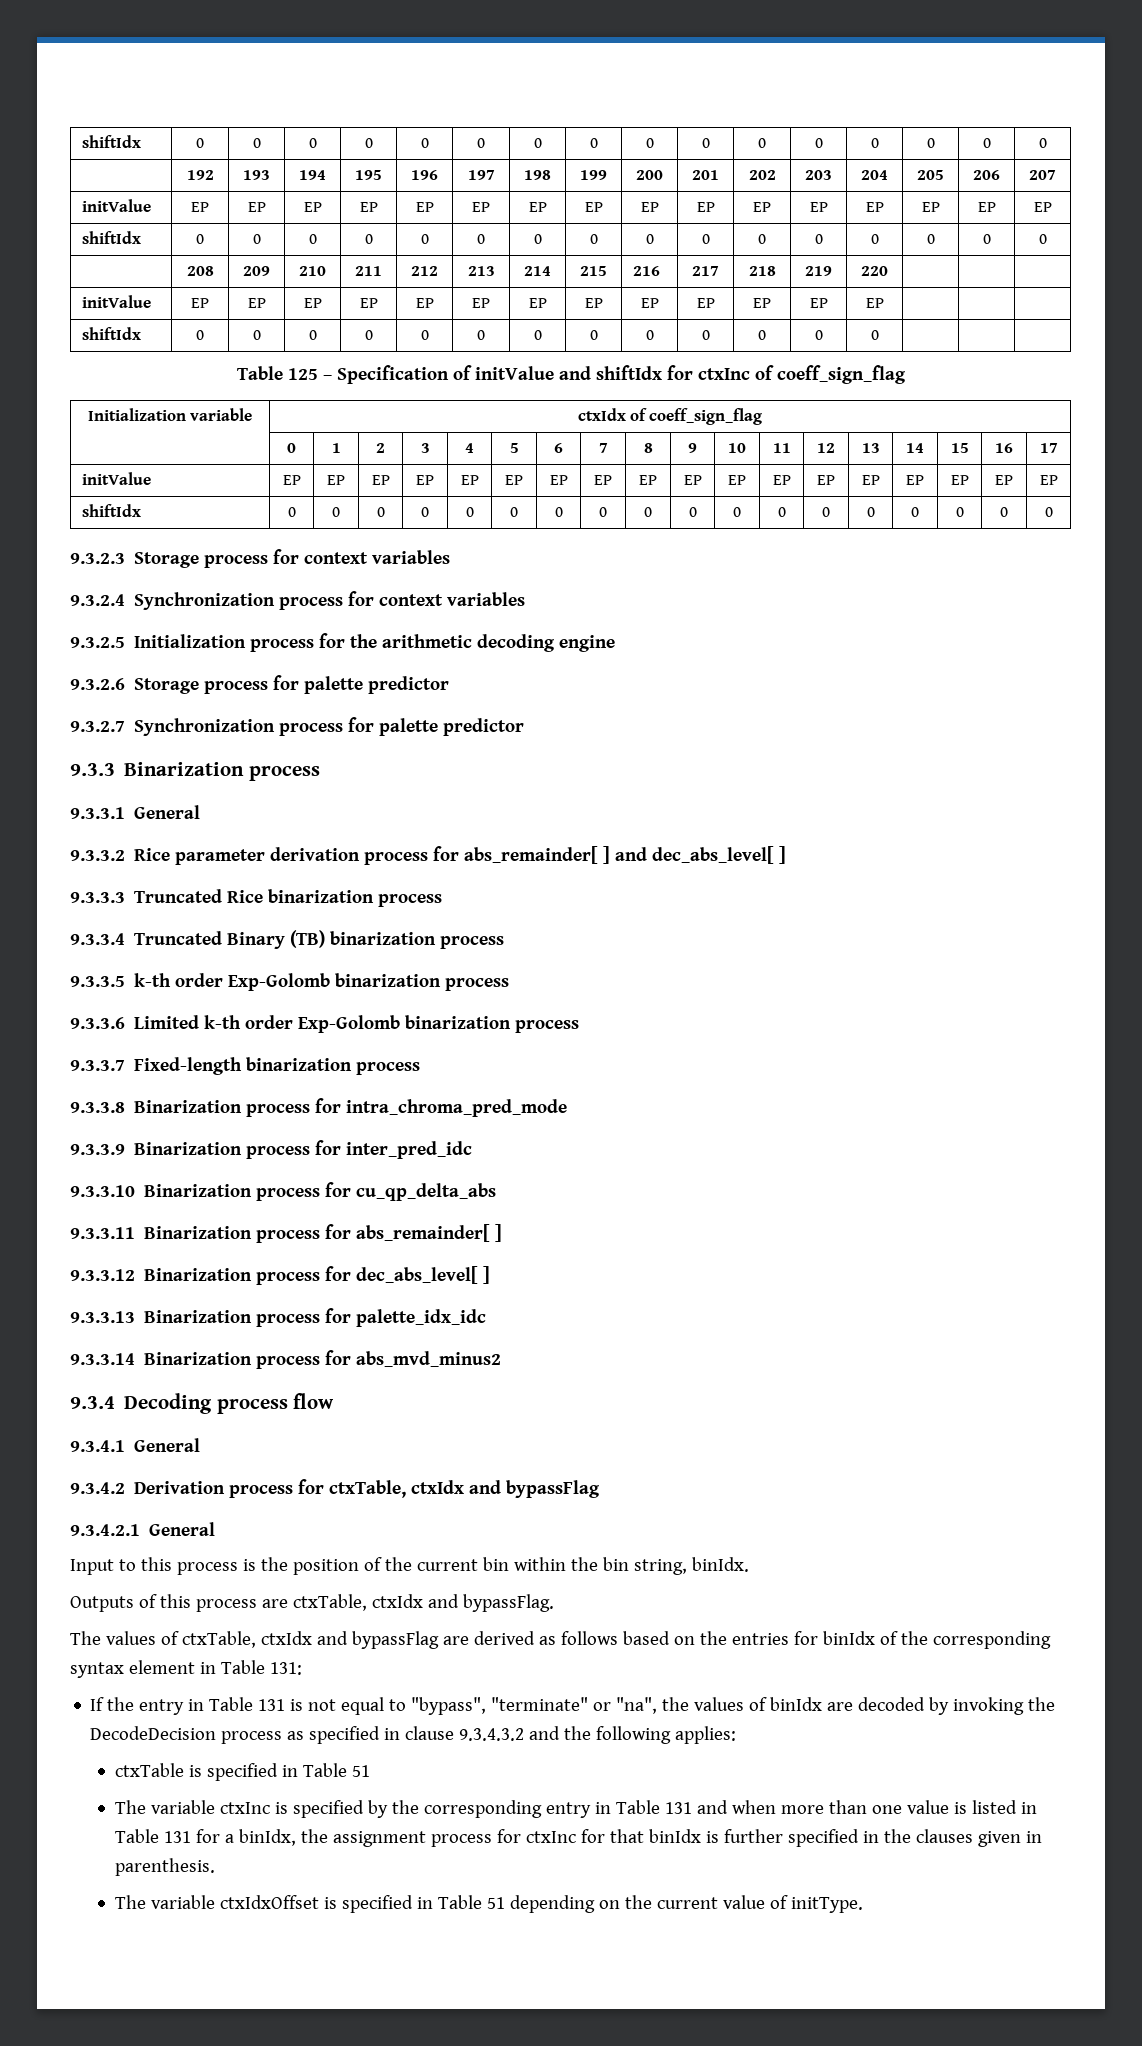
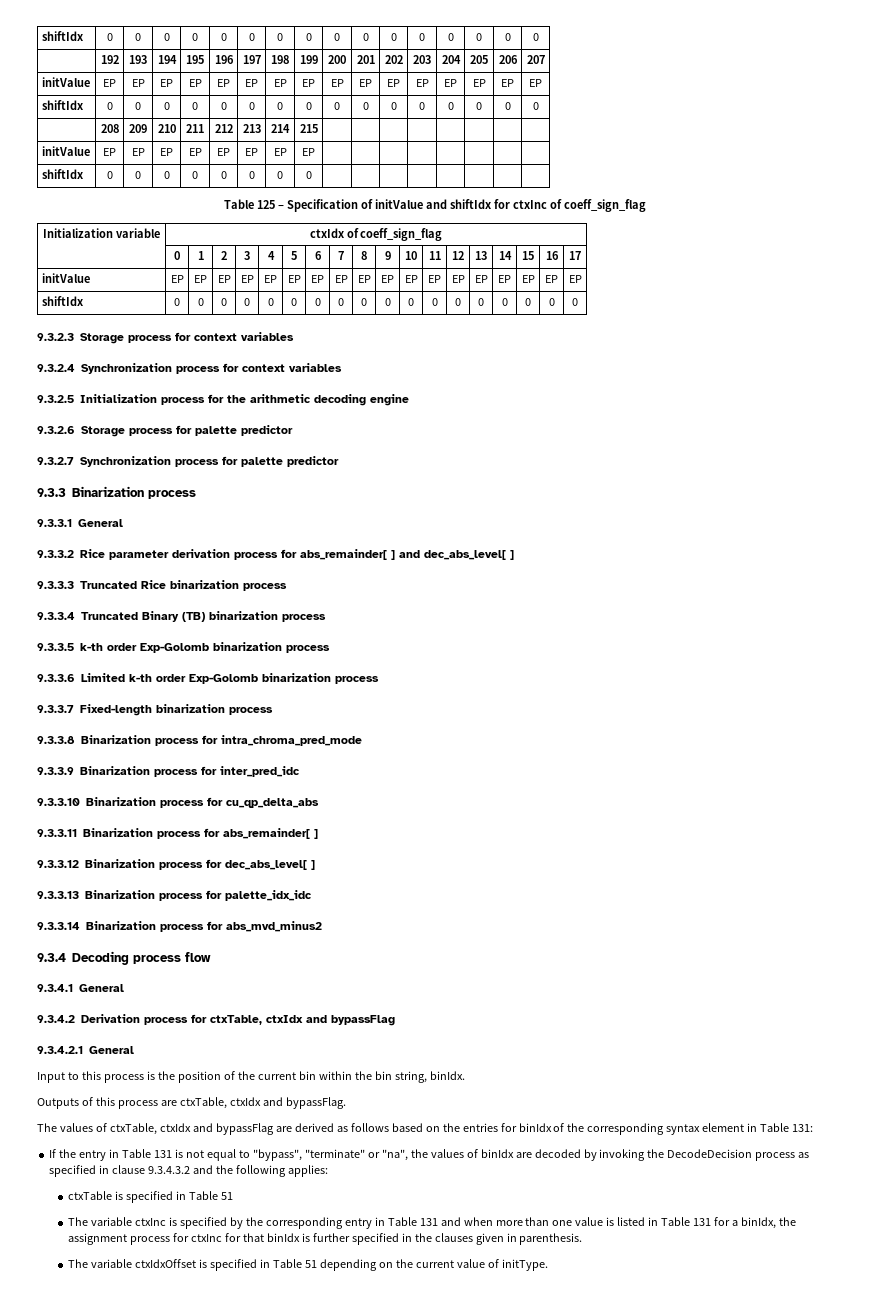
- | 208 | 209 | 210 | 211 | 212 | 213 | 214 | 215 | 216 | 217 | 218 | 219 | 220 | | |
- initValue | EP | EP | EP | EP | EP | EP | EP | EP | EP | EP | EP | EP | EP | | |
- shiftIdx | 0 | 0 | 0 | 0 | 0 | 0 | 0 | 0 | 0 | 0 | 0 | 0 | 0 | | |
+ | 208 | 209 | 210 | 211 | 212 | 213 | 214 | 215 | | | | | | | |
+ initValue | EP | EP | EP | EP | EP | EP | EP | EP | | | | | | | |
+ shiftIdx | 0 | 0 | 0 | 0 | 0 | 0 | 0 | 0 | | | | | | | |

